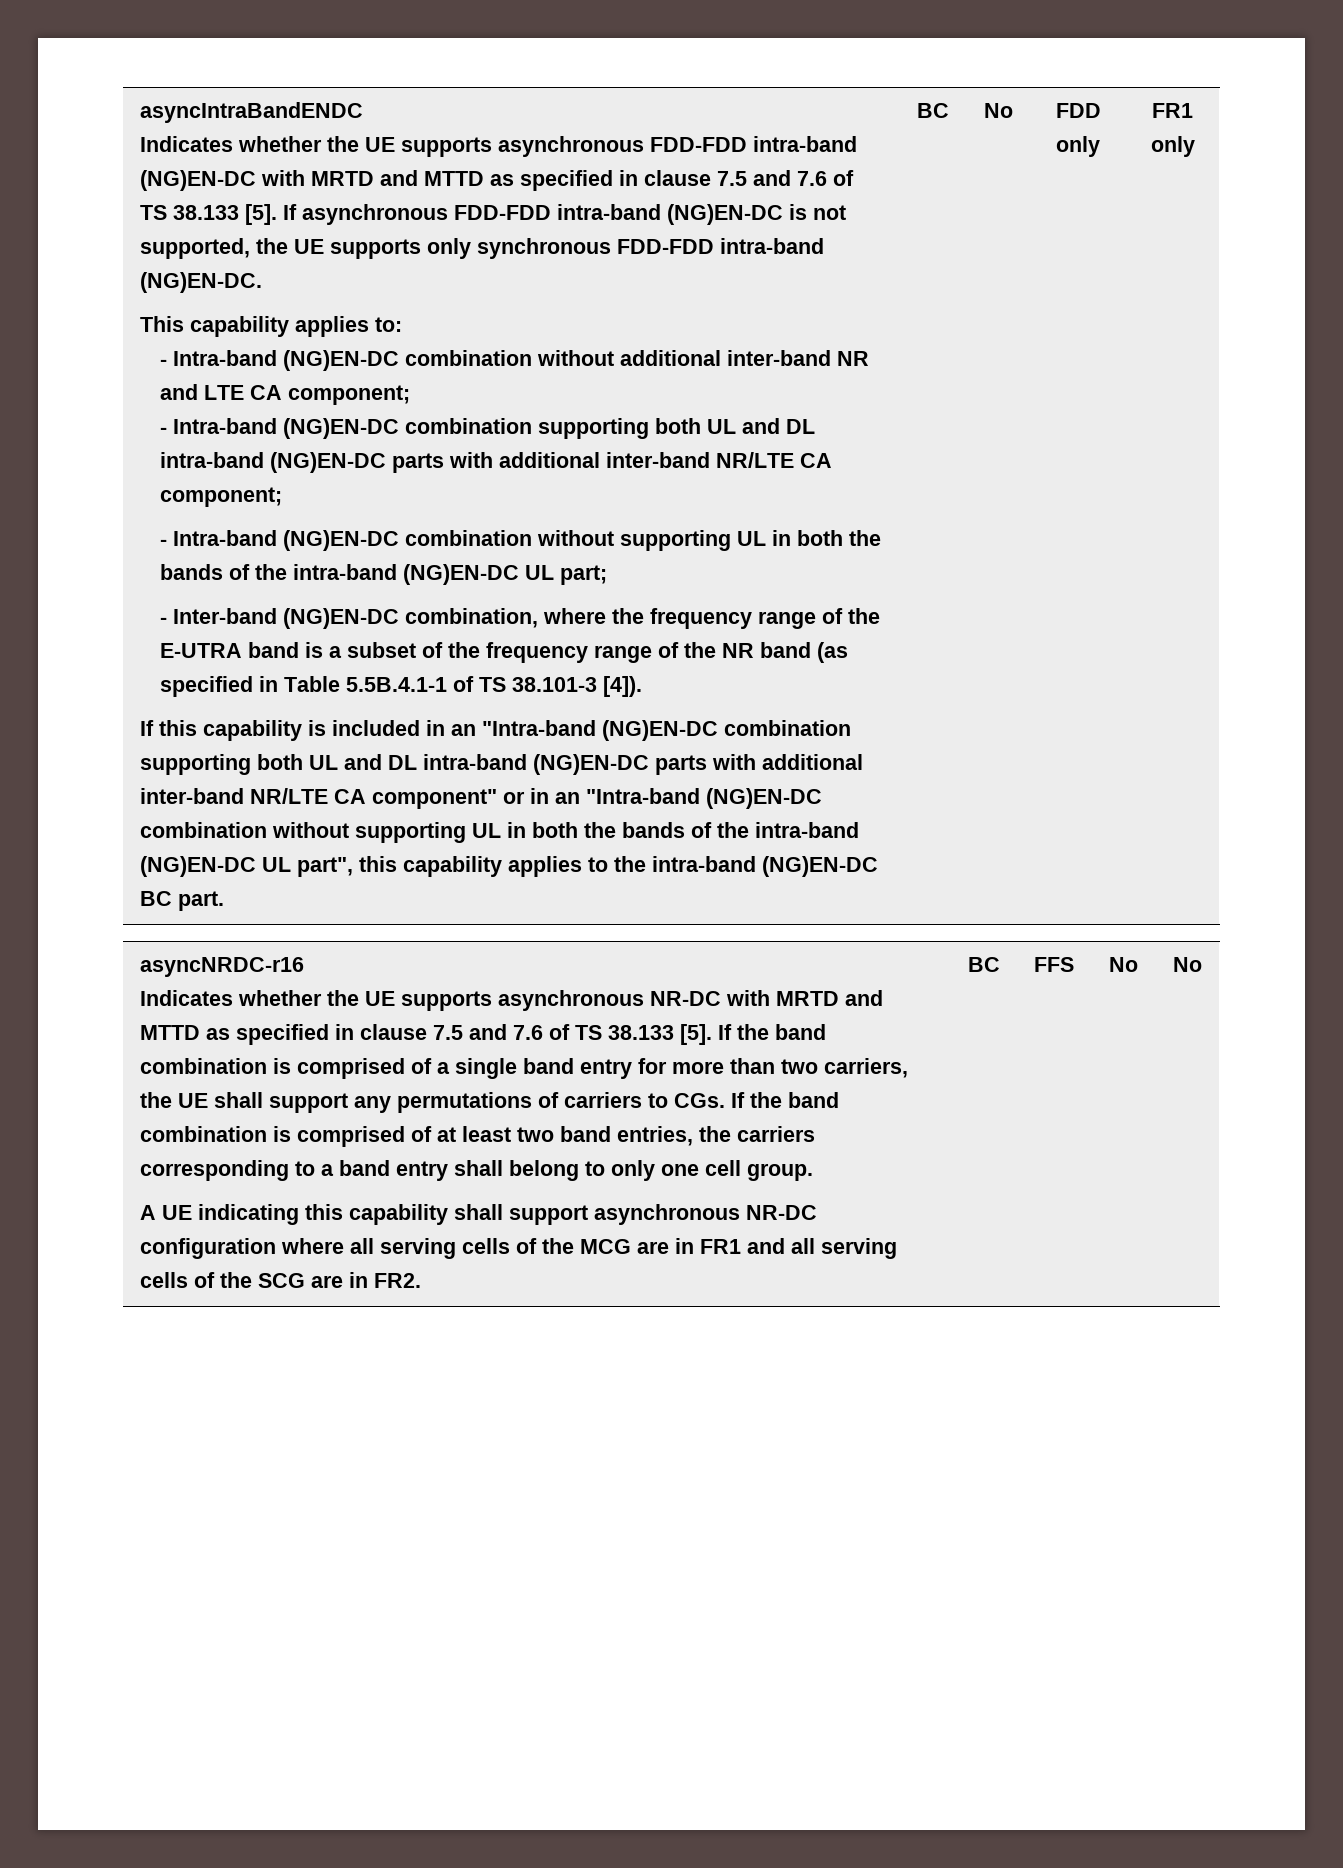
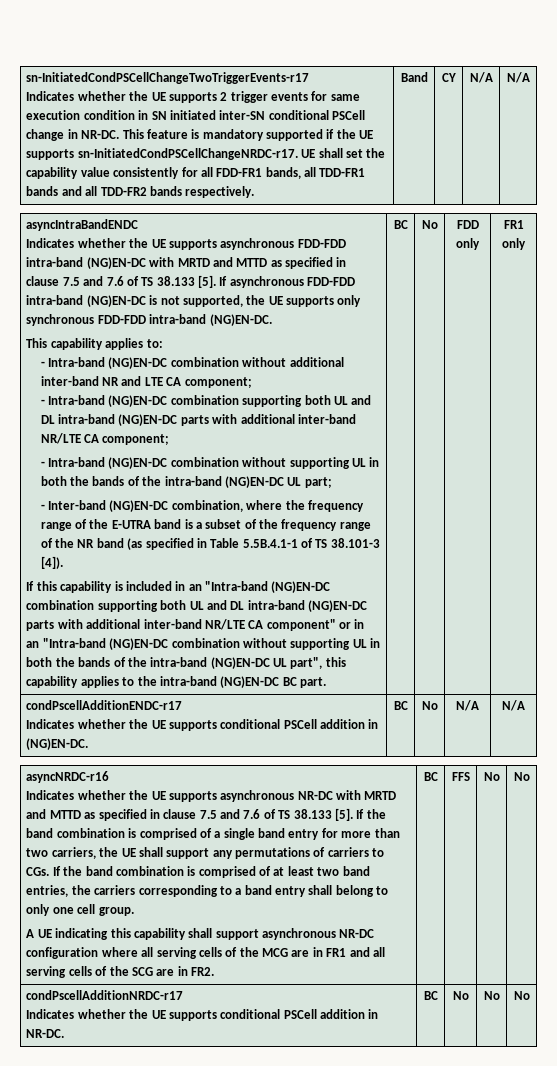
+ sn-InitiatedCondPSCellChangeTwoTriggerEvents-r17
+ Indicates whether the UE supports 2 trigger events for same execution condition in SN initiated inter-SN conditional PSCell change in NR-DC. This feature is mandatory supported if the UE supports sn-InitiatedCondPSCellChangeNRDC-r17. UE shall set the capability value consistently for all FDD-FR1 bands, all TDD-FR1 bands and all TDD-FR2 bands respectively. | Band | CY | N/A | N/A
+ condPscellAdditionENDC-r17
+ Indicates whether the UE supports conditional PSCell addition in (NG)EN-DC. | BC | No | N/A | N/A
+ condPscellAdditionNRDC-r17
+ Indicates whether the UE supports conditional PSCell addition in NR-DC. | BC | No | No | No

